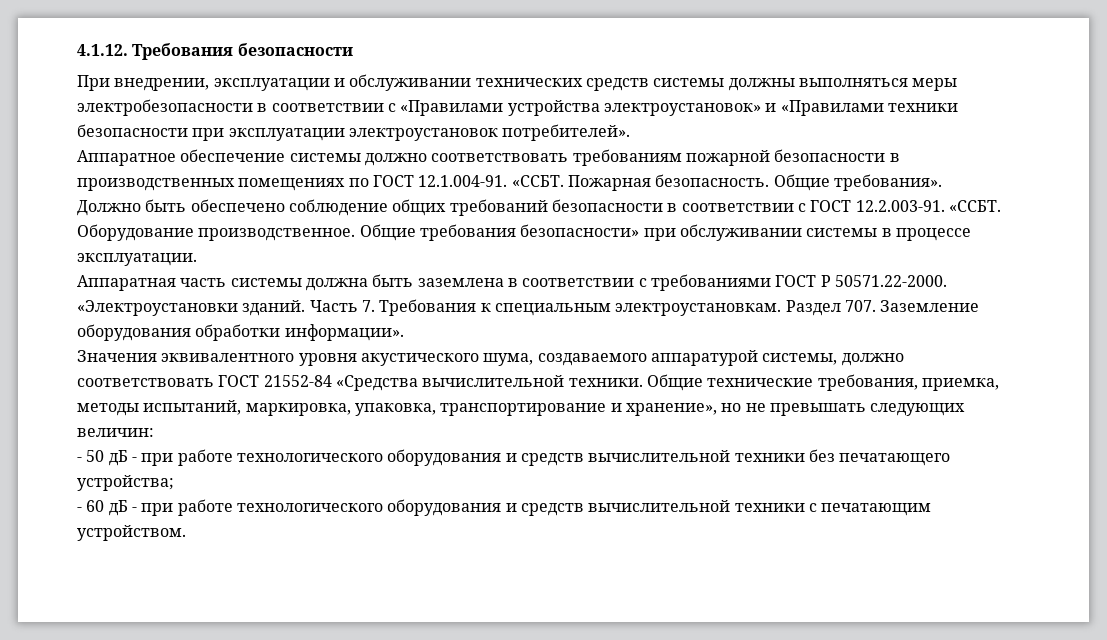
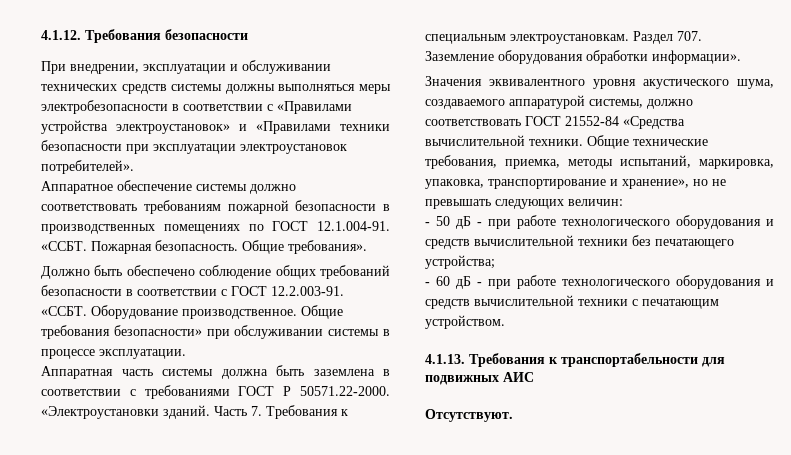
+ 4.1.13. Требования к транспортабельности для подвижных АИС
+ Отсутствуют.

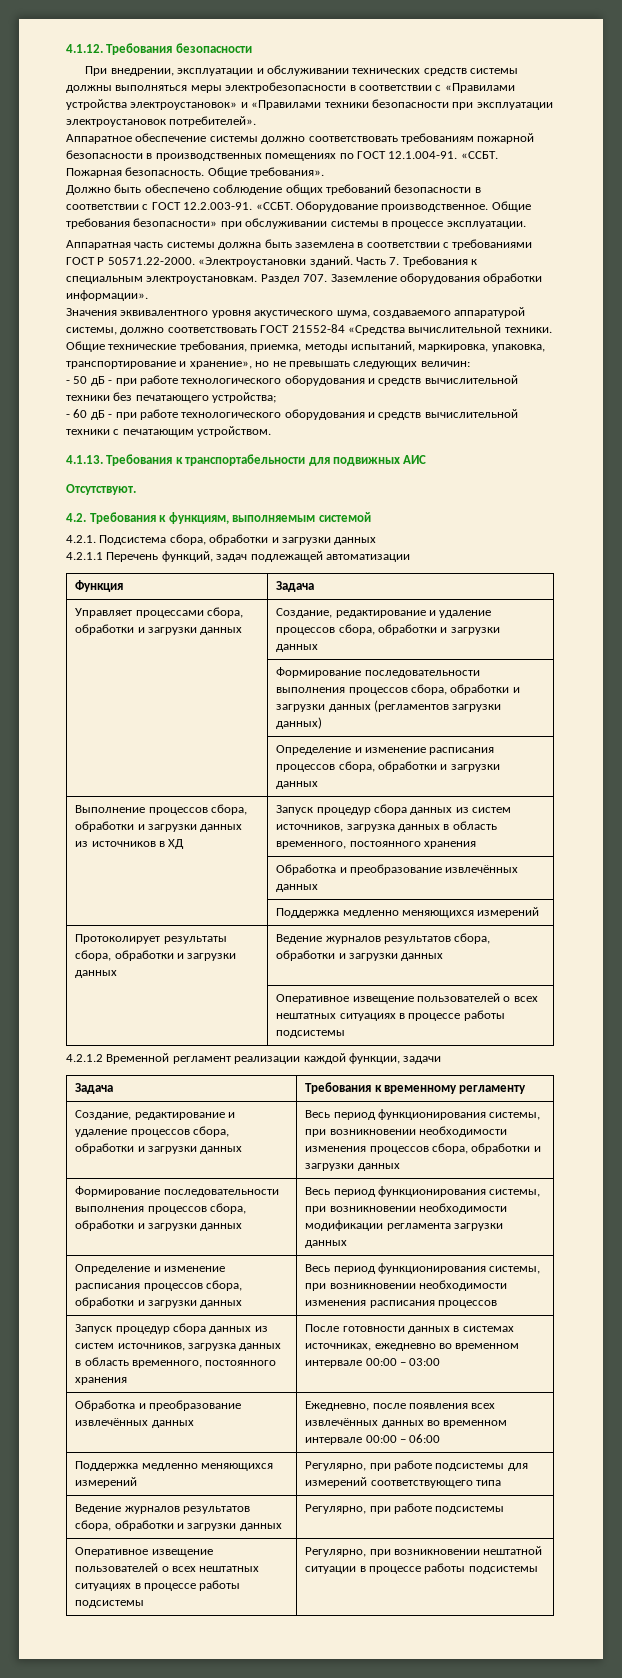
+ 4.2. Требования к функциям, выполняемым системой
+ 4.2.1. Подсистема сбора, обработки и загрузки данных
+ 4.2.1.1 Перечень функций, задач подлежащей автоматизации
+ Функция | Задача
+ Управляет процессами сбора, обработки и загрузки данных | Создание, редактирование и удаление процессов сбора, обработки и загрузки данных
+ | Формирование последовательности выполнения процессов сбора, обработки и загрузки данных (регламентов загрузки данных)
+ | Определение и изменение расписания процессов сбора, обработки и загрузки данных
+ Выполнение процессов сбора, обработки и загрузки данных из источников в ХД | Запуск процедур сбора данных из систем источников, загрузка данных в область временного, постоянного хранения
+ | Обработка и преобразование извлечённых данных
+ | Поддержка медленно меняющихся измерений
+ Протоколирует результаты сбора, обработки и загрузки данных | Ведение журналов результатов сбора, обработки и загрузки данных
+ | Оперативное извещение пользователей о всех нештатных ситуациях в процессе работы подсистемы
+ 4.2.1.2 Временной регламент реализации каждой функции, задачи
+ Задача | Требования к временному регламенту
+ Создание, редактирование и удаление процессов сбора, обработки и загрузки данных | Весь период функционирования системы, при возникновении необходимости изменения процессов сбора, обработки и загрузки данных
+ Формирование последовательности выполнения процессов сбора, обработки и загрузки данных | Весь период функционирования системы, при возникновении необходимости модификации регламента загрузки данных
+ Определение и изменение расписания процессов сбора, обработки и загрузки данных | Весь период функционирования системы, при возникновении необходимости изменения расписания процессов
+ Запуск процедур сбора данных из систем источников, загрузка данных в область временного, постоянного хранения | После готовности данных в системах источниках, ежедневно во временном интервале 00:00 – 03:00
+ Обработка и преобразование извлечённых данных | Ежедневно, после появления всех извлечённых данных во временном интервале 00:00 – 06:00
+ Поддержка медленно меняющихся измерений | Регулярно, при работе подсистемы для измерений соответствующего типа
+ Ведение журналов результатов сбора, обработки и загрузки данных | Регулярно, при работе подсистемы
+ Оперативное извещение пользователей о всех нештатных ситуациях в процессе работы подсистемы | Регулярно, при возникновении нештатной ситуации в процессе работы подсистемы

